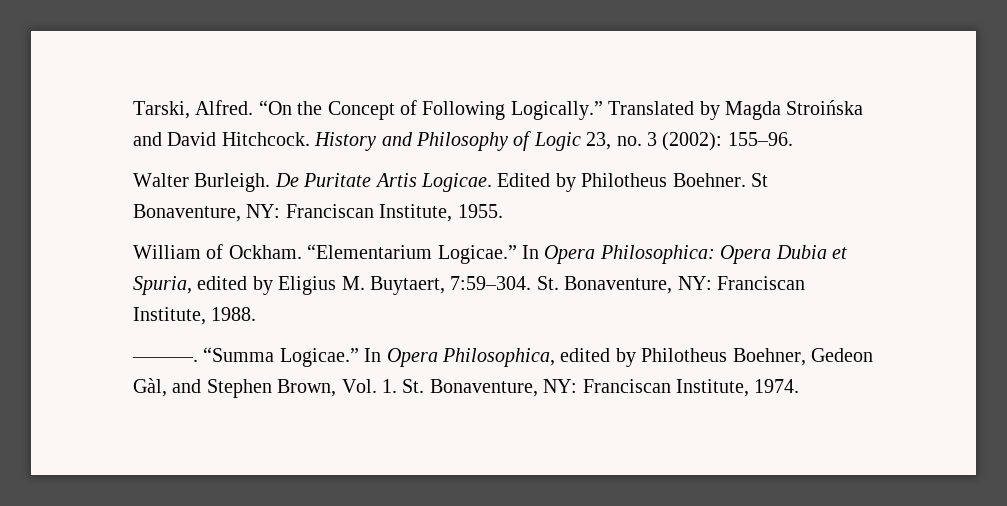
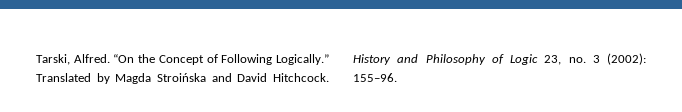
- Walter Burleigh. De Puritate Artis Logicae. Edited by Philotheus Boehner. St Bonaventure, NY: Franciscan Institute, 1955.
- William of Ockham. “Elementarium Logicae.” In Opera Philosophica: Opera Dubia et Spuria, edited by Eligius M. Buytaert, 7:59–304. St. Bonaventure, NY: Franciscan Institute, 1988.
- ———. “Summa Logicae.” In Opera Philosophica, edited by Philotheus Boehner, Gedeon Gàl, and Stephen Brown, Vol. 1. St. Bonaventure, NY: Franciscan Institute, 1974.

